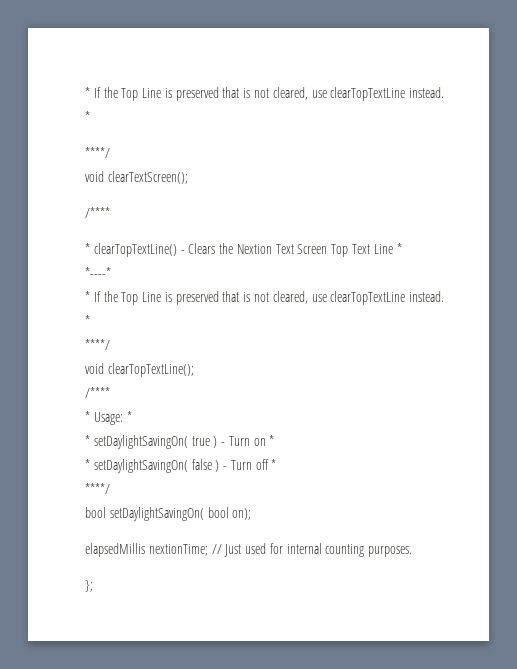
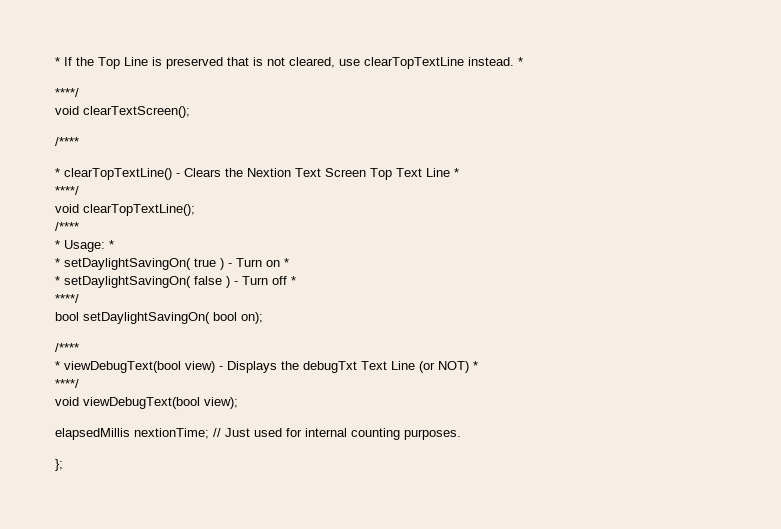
- *----*
- * If the Top Line is preserved that is not cleared, use clearTopTextLine instead. *
  bool setDaylightSavingOn( bool on);
+ /****
+ * viewDebugText(bool view) - Displays the debugTxt Text Line (or NOT) *
+ ****/
+ void viewDebugText(bool view);

